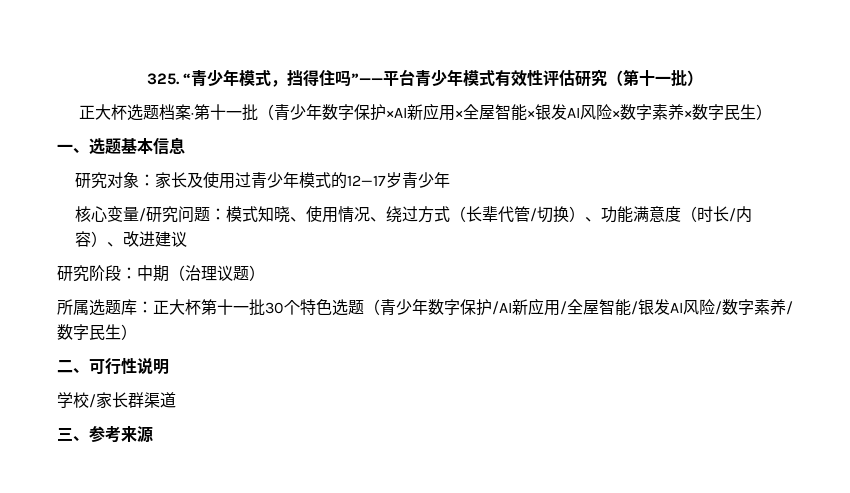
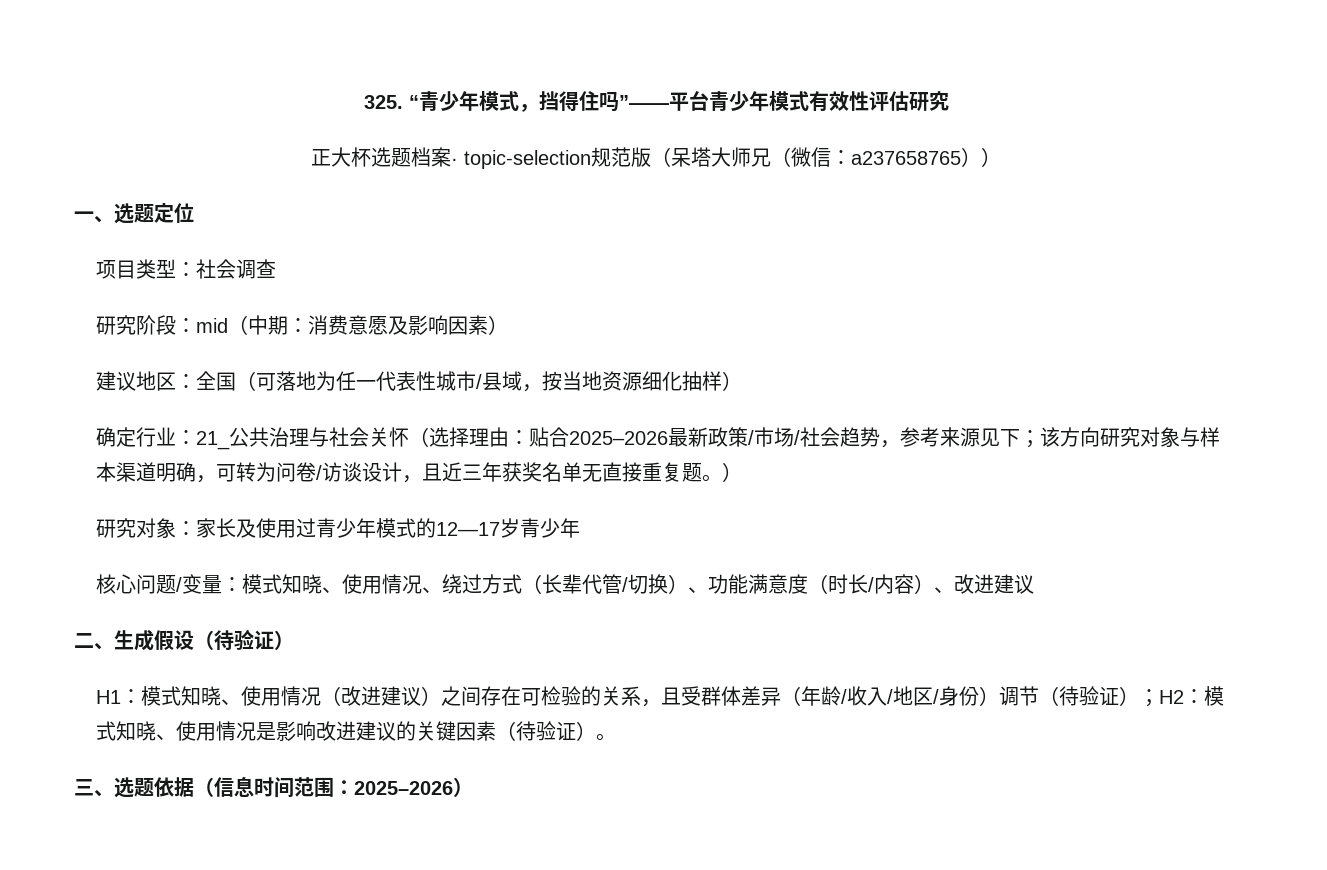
- 325. “青少年模式，挡得住吗”——平台青少年模式有效性评估研究（第十一批）
+ 325. “青少年模式，挡得住吗”——平台青少年模式有效性评估研究
- 正大杯选题档案·第十一批（青少年数字保护×AI新应用×全屋智能×银发AI风险×数字素养×数字民生）
- 一、选题基本信息
+ 正大杯选题档案· topic-selection规范版（呆塔大师兄（微信：a237658765））
+ 一、选题定位
+ 项目类型：社会调查
+ 研究阶段：mid（中期：消费意愿及影响因素）
+ 建议地区：全国（可落地为任一代表性城市/县域，按当地资源细化抽样）
+ 确定行业：21_公共治理与社会关怀（选择理由：贴合2025–2026最新政策/市场/社会趋势，参考来源见下；该方向研究对象与样本渠道明确，可转为问卷/访谈设计，且近三年获奖名单无直接重复题。）
- 核心变量/研究问题：模式知晓、使用情况、绕过方式（长辈代管/切换）、功能满意度（时长/内容）、改进建议
+ 核心问题/变量：模式知晓、使用情况、绕过方式（长辈代管/切换）、功能满意度（时长/内容）、改进建议
- 研究阶段：中期（治理议题）
- 所属选题库：正大杯第十一批30个特色选题（青少年数字保护/AI新应用/全屋智能/银发AI风险/数字素养/数字民生）
- 二、可行性说明
- 学校/家长群渠道
- 三、参考来源
+ 二、生成假设（待验证）
+ H1：模式知晓、使用情况（改进建议）之间存在可检验的关系，且受群体差异（年龄/收入/地区/身份）调节（待验证）；H2：模式知晓、使用情况是影响改进建议的关键因素（待验证）。
+ 三、选题依据（信息时间范围：2025–2026）

